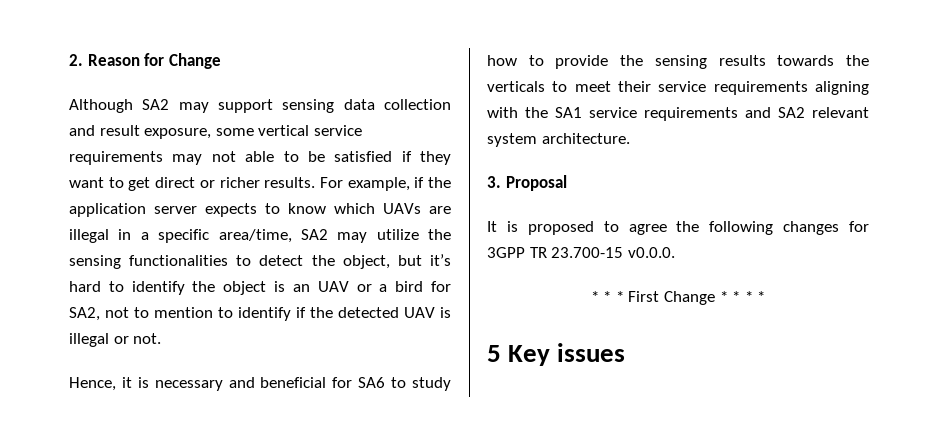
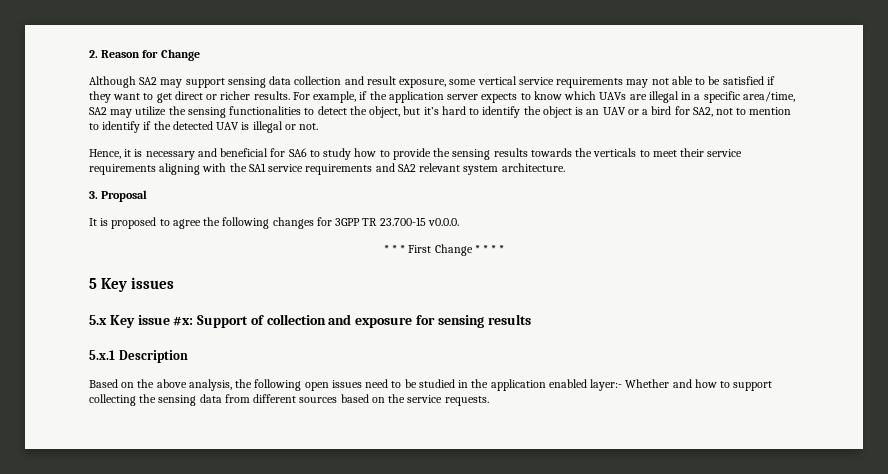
+ 5.x Key issue #x: Support of collection and exposure for sensing results
+ 5.x.1 Description
+ Based on the above analysis, the following open issues need to be studied in the application enabled layer:- Whether and how to support collecting the sensing data from different sources based on the service requests.

